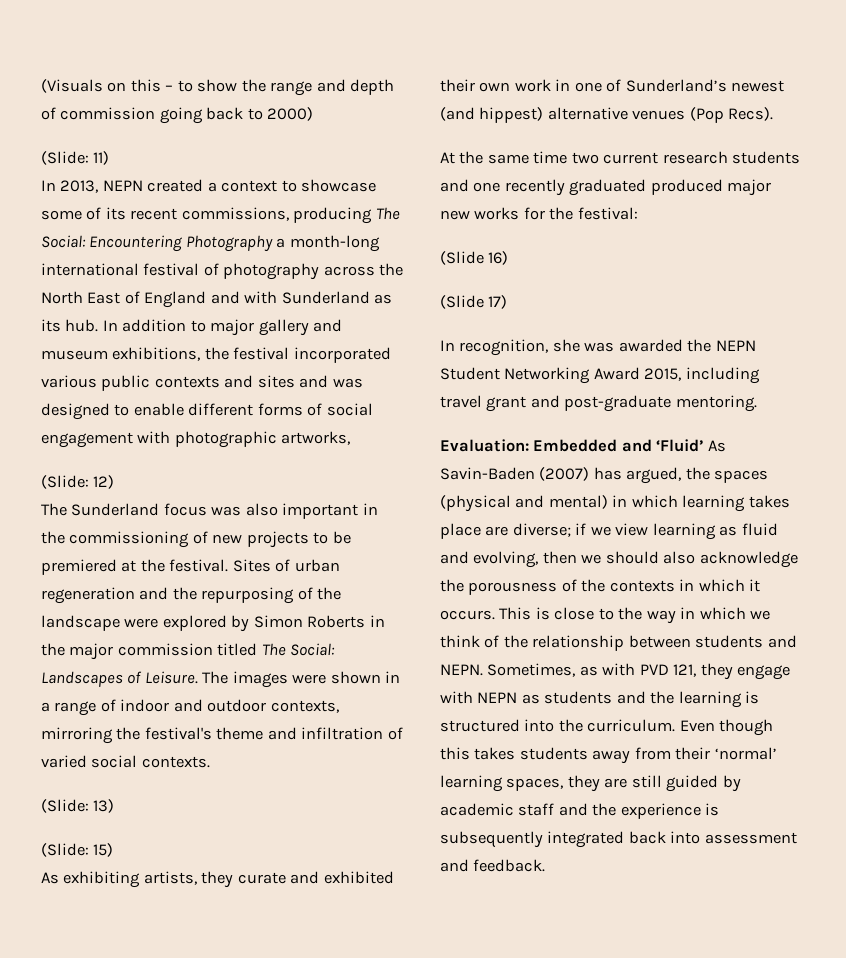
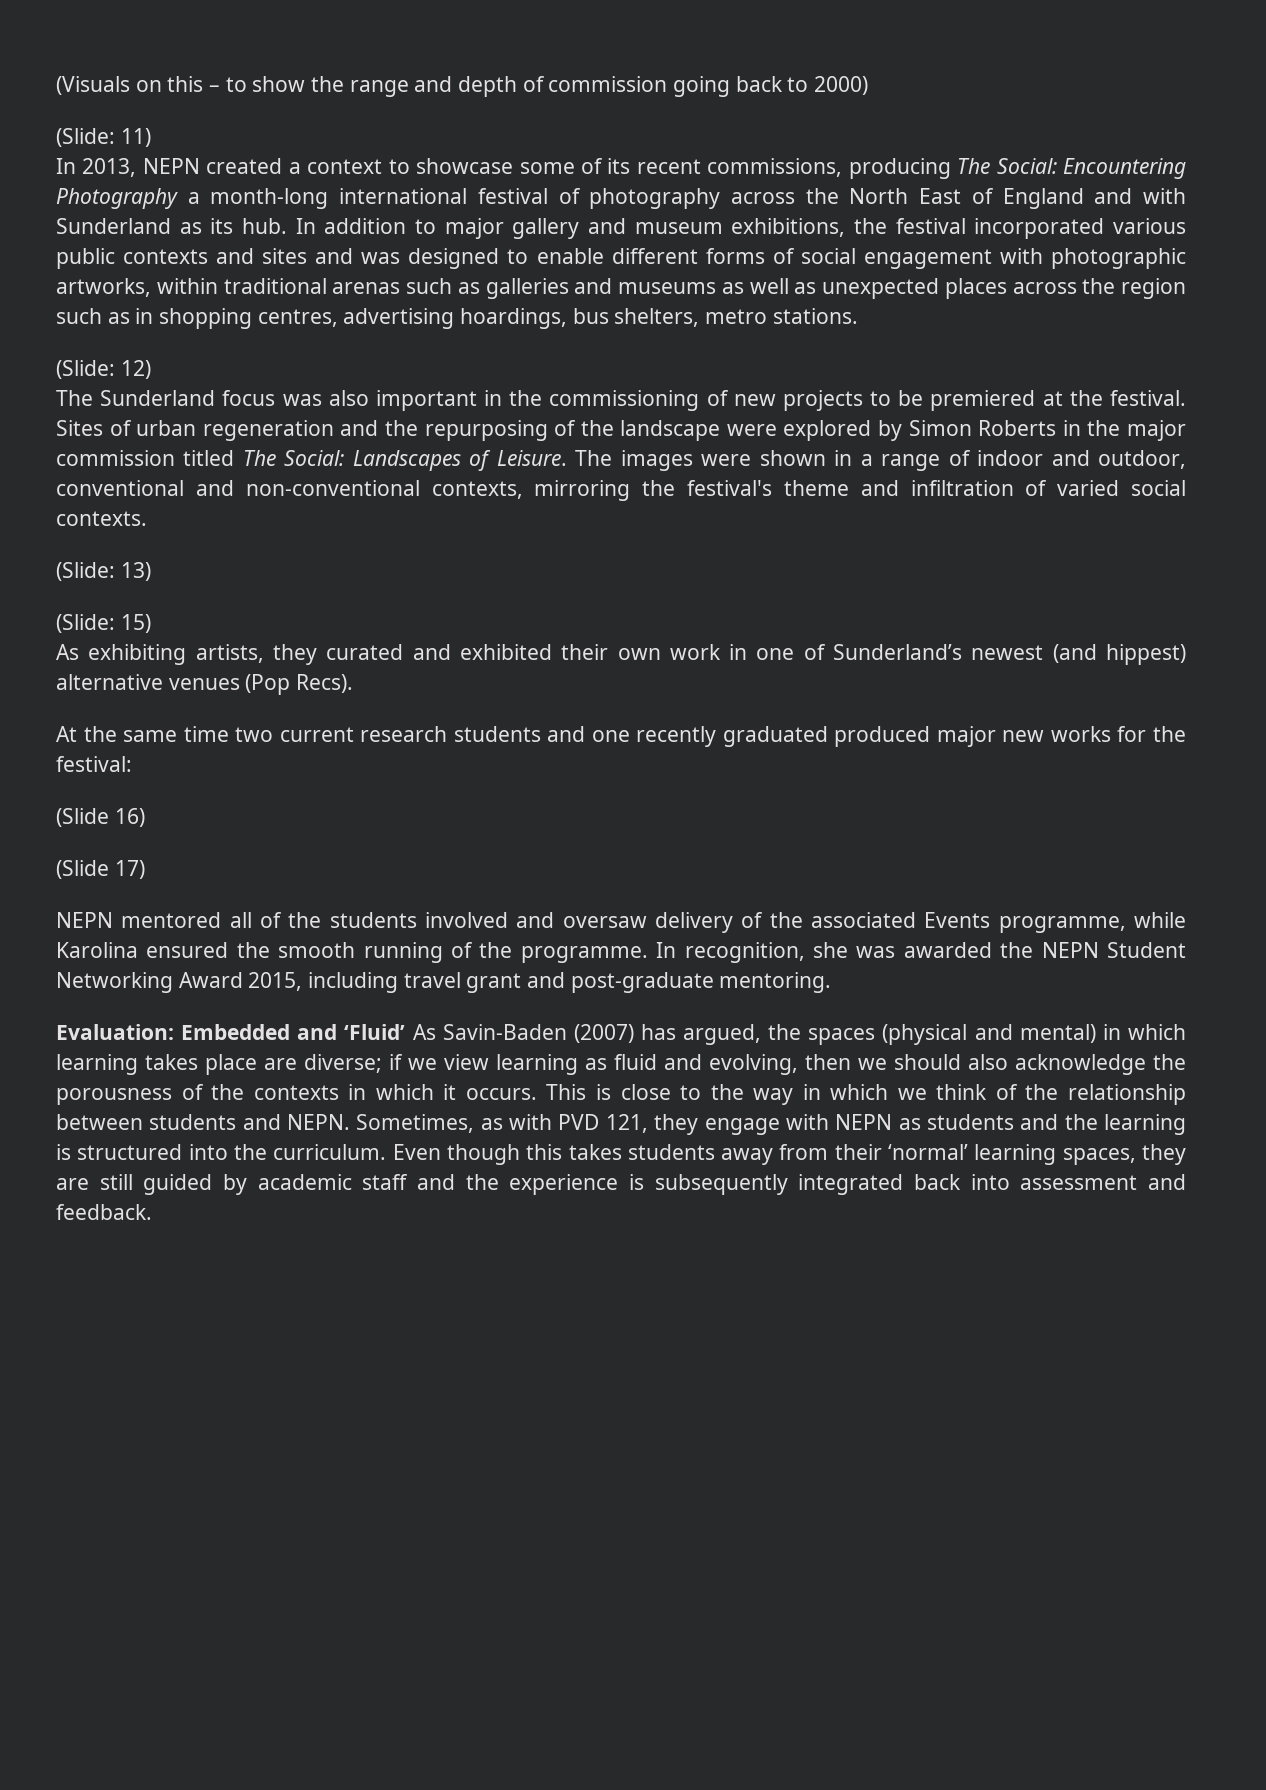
- In addition to major gallery and museum exhibitions, the festival incorporated various public contexts and sites and was designed to enable different forms of social engagement with photographic artworks,
+ In addition to major gallery and museum exhibitions, the festival incorporated various public contexts and sites and was designed to enable different forms of social engagement with photographic artworks, within traditional arenas such as galleries and museums as well as unexpected places across the region such as in shopping centres, advertising hoardings, bus shelters, metro stations.
- The images were shown in a range of indoor and outdoor contexts, mirroring the festival's theme and infiltration of varied social contexts.
+ The images were shown in a range of indoor and outdoor, conventional and non-conventional contexts, mirroring the festival's theme and infiltration of varied social contexts.
- As exhibiting artists, they curate and exhibited their own work in one of Sunderland’s newest (and hippest) alternative venues (Pop Recs).
+ As exhibiting artists, they curated and exhibited their own work in one of Sunderland’s newest (and hippest) alternative venues (Pop Recs).
+ NEPN mentored all of the students involved and oversaw delivery of the associated Events programme, while Karolina ensured the smooth running of the programme.

